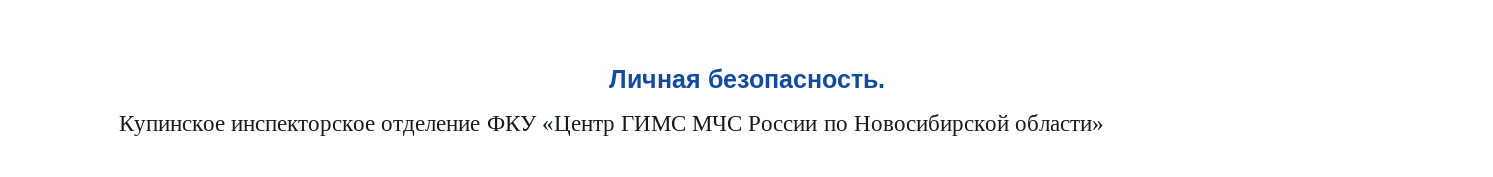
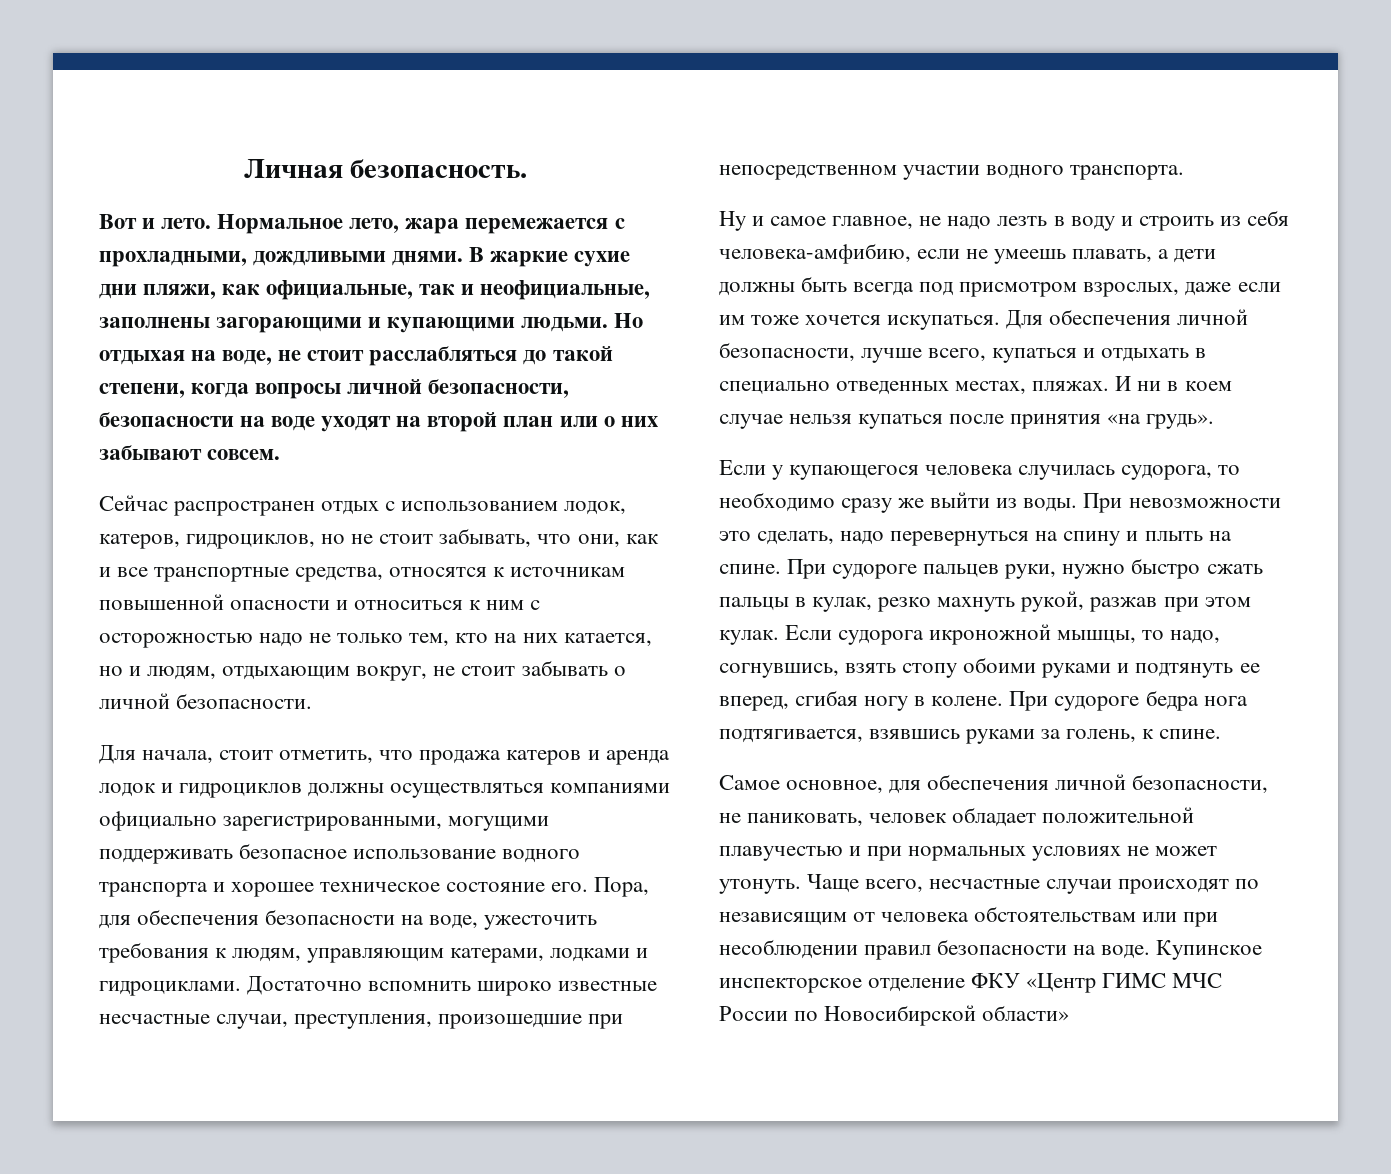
+ Вот и лето. Нормальное лето, жара перемежается с прохладными, дождливыми днями. В жаркие сухие дни пляжи, как официальные, так и неофициальные, заполнены загорающими и купающими людьми. Но отдыхая на воде, не стоит расслабляться до такой степени, когда вопросы личной безопасности, безопасности на воде уходят на второй план или о них забывают совсем.
+ Сейчас распространен отдых с использованием лодок, катеров, гидроциклов, но не стоит забывать, что они, как и все транспортные средства, относятся к источникам повышенной опасности и относиться к ним с осторожностью надо не только тем, кто на них катается, но и людям, отдыхающим вокруг, не стоит забывать о личной безопасности.
+ Для начала, стоит отметить, что продажа катеров и аренда лодок и гидроциклов должны осуществляться компаниями официально зарегистрированными, могущими поддерживать безопасное использование водного транспорта и хорошее техническое состояние его. Пора, для обеспечения безопасности на воде, ужесточить требования к людям, управляющим катерами, лодками и гидроциклами. Достаточно вспомнить широко известные несчастные случаи, преступления, произошедшие при непосредственном участии водного транспорта.
+ Ну и самое главное, не надо лезть в воду и строить из себя человека-амфибию, если не умеешь плавать, а дети должны быть всегда под присмотром взрослых, даже если им тоже хочется искупаться. Для обеспечения личной безопасности, лучше всего, купаться и отдыхать в специально отведенных местах, пляжах. И ни в коем случае нельзя купаться после принятия «на грудь».
+ Если у купающегося человека случилась судорога, то необходимо сразу же выйти из воды. При невозможности это сделать, надо перевернуться на спину и плыть на спине. При судороге пальцев руки, нужно быстро сжать пальцы в кулак, резко махнуть рукой, разжав при этом кулак. Если судорога икроножной мышцы, то надо, согнувшись, взять стопу обоими руками и подтянуть ее вперед, сгибая ногу в колене. При судороге бедра нога подтягивается, взявшись руками за голень, к спине.
+ Самое основное, для обеспечения личной безопасности, не паниковать, человек обладает положительной плавучестью и при нормальных условиях не может утонуть. Чаще всего, несчастные случаи происходят по независящим от человека обстоятельствам или при несоблюдении правил безопасности на воде.

